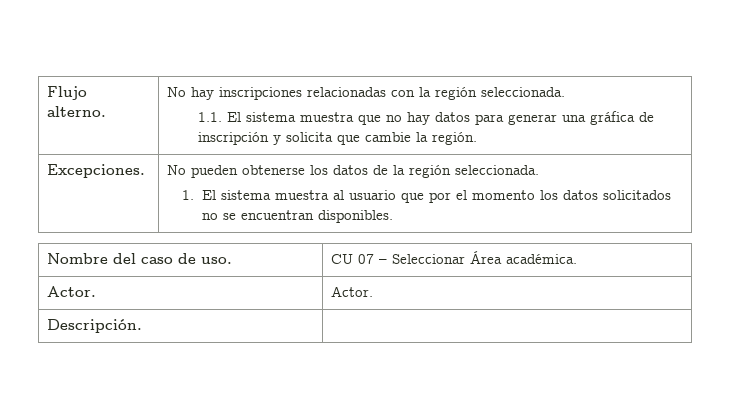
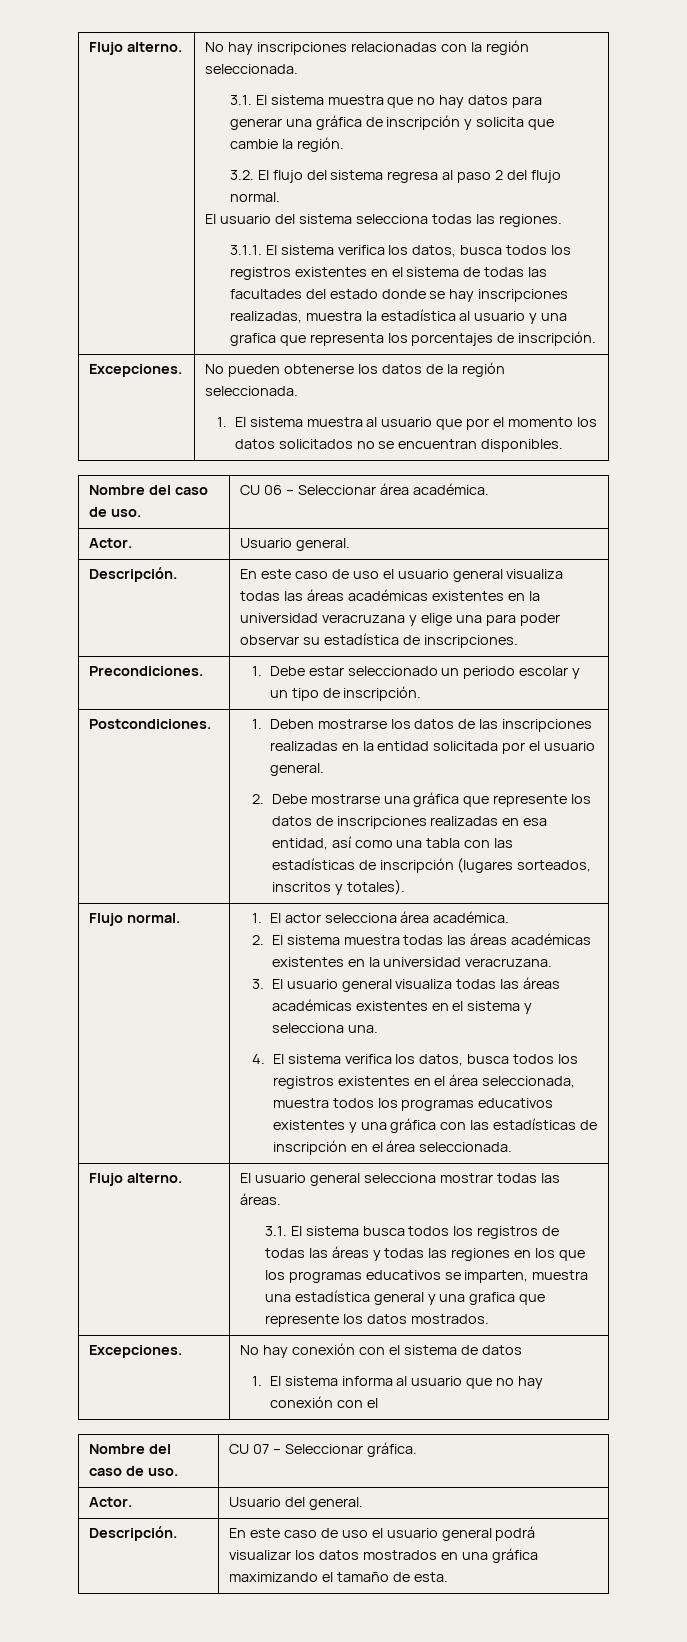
- 1.1. El sistema muestra que no hay datos para generar una gráfica de inscripción y solicita que cambie la región.
+ 3.1. El sistema muestra que no hay datos para generar una gráfica de inscripción y solicita que cambie la región.
+ 3.2. El flujo del sistema regresa al paso 2 del flujo normal.
+ El usuario del sistema selecciona todas las regiones.
+ 3.1.1. El sistema verifica los datos, busca todos los registros existentes en el sistema de todas las facultades del estado donde se hay inscripciones realizadas, muestra la estadística al usuario y una grafica que representa los porcentajes de inscripción.
- Nombre del caso de uso. | CU 07 – Seleccionar Área académica.
+ Nombre del caso de uso. | CU 06 – Seleccionar área académica.
- Actor. | Actor.
- Descripción. |
+ Actor. | Usuario general.
+ Descripción. | En este caso de uso el usuario general visualiza todas las áreas académicas existentes en la universidad veracruzana y elige una para poder observar su estadística de inscripciones.
+ Precondiciones. | 1. Debe estar seleccionado un periodo escolar y un tipo de inscripción.
+ Postcondiciones. | 1. Deben mostrarse los datos de las inscripciones realizadas en la entidad solicitada por el usuario general.
+ 2. Debe mostrarse una gráfica que represente los datos de inscripciones realizadas en esa entidad, así como una tabla con las estadísticas de inscripción (lugares sorteados, inscritos y totales).
+ Flujo normal. | 1. El actor selecciona área académica.
+ 2. El sistema muestra todas las áreas académicas existentes en la universidad veracruzana.
+ 3. El usuario general visualiza todas las áreas académicas existentes en el sistema y selecciona una.
+ 4. El sistema verifica los datos, busca todos los registros existentes en el área seleccionada, muestra todos los programas educativos existentes y una gráfica con las estadísticas de inscripción en el área seleccionada.
+ Flujo alterno. | El usuario general selecciona mostrar todas las áreas.
+ 3.1. El sistema busca todos los registros de todas las áreas y todas las regiones en los que los programas educativos se imparten, muestra una estadística general y una grafica que represente los datos mostrados.
+ Excepciones. | No hay conexión con el sistema de datos
+ 1. El sistema informa al usuario que no hay conexión con el
+ Nombre del caso de uso. | CU 07 – Seleccionar gráfica.
+ Actor. | Usuario del general.
+ Descripción. | En este caso de uso el usuario general podrá visualizar los datos mostrados en una gráfica maximizando el tamaño de esta.

